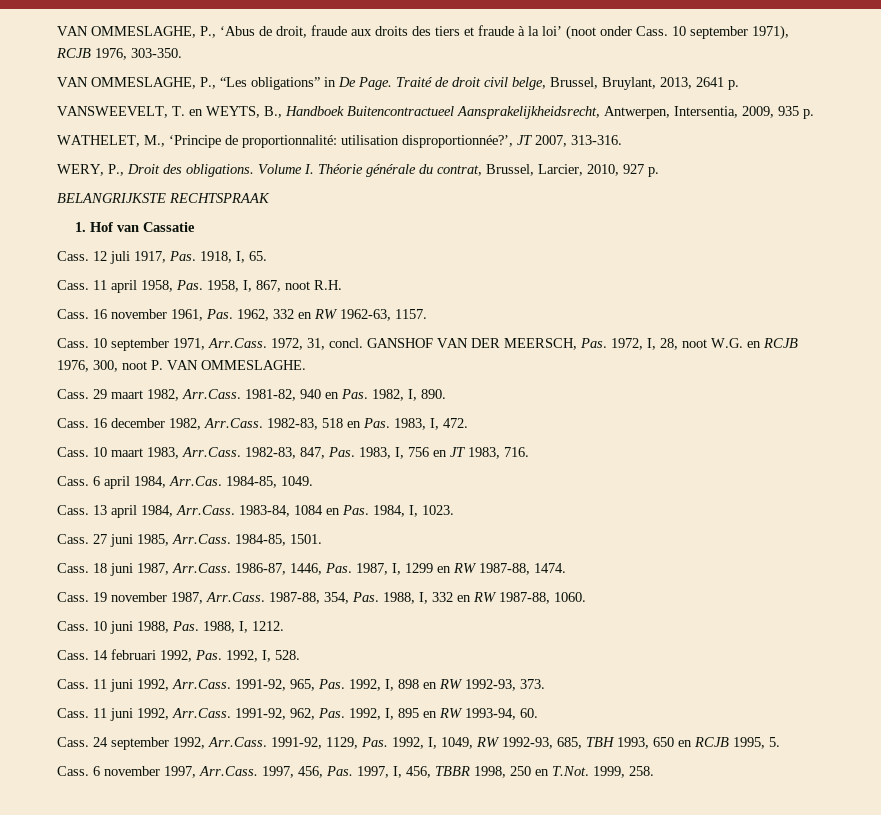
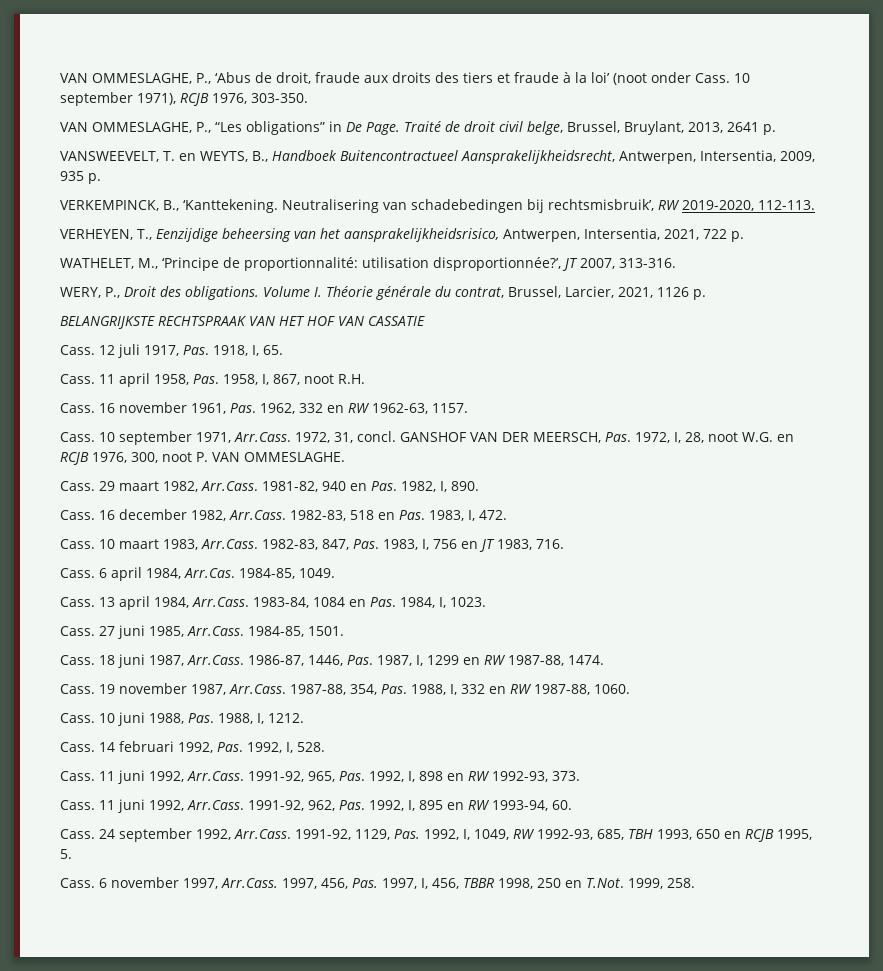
+ VERKEMPINCK, B., ‘Kanttekening. Neutralisering van schadebedingen bij rechtsmisbruik’, RW 2019-2020, 112-113.
+ VERHEYEN, T., Eenzijdige beheersing van het aansprakelijkheidsrisico, Antwerpen, Intersentia, 2021, 722 p.
- Volume I. Théorie générale du contrat, Brussel, Larcier, 2010, 927 p.
+ Volume I. Théorie générale du contrat, Brussel, Larcier, 2021, 1126 p.
- BELANGRIJKSTE RECHTSPRAAK
- 1. Hof van Cassatie
+ BELANGRIJKSTE RECHTSPRAAK VAN HET HOF VAN CASSATIE

